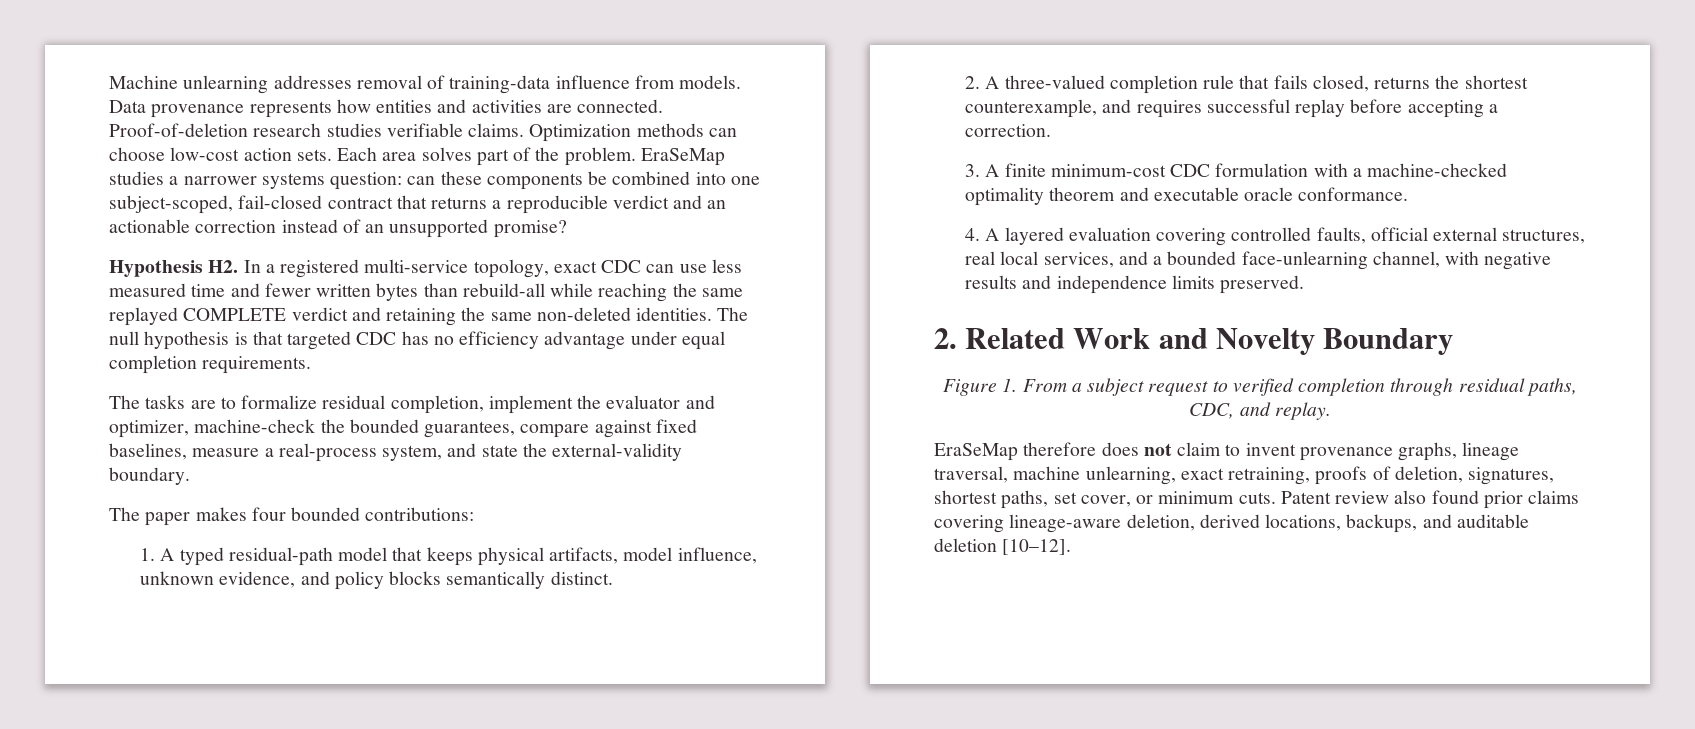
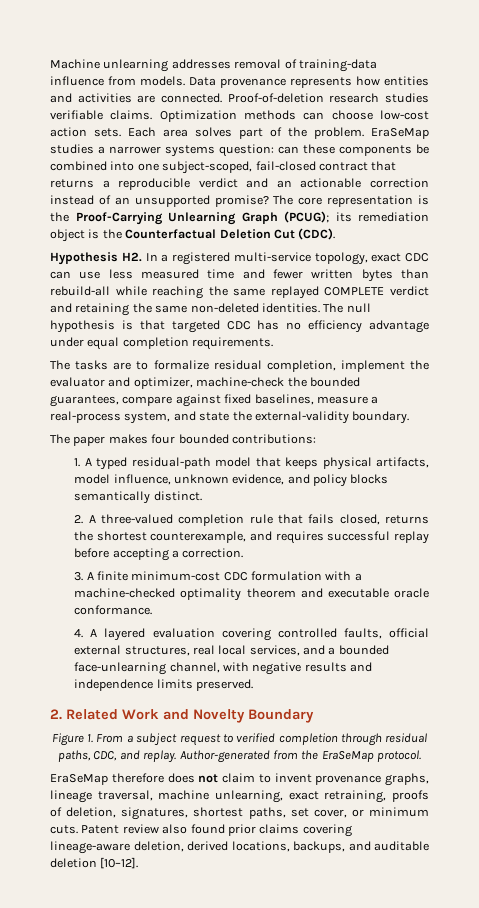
+ The core representation is the Proof-Carrying Unlearning Graph (PCUG); its remediation object is the Counterfactual Deletion Cut (CDC).
+ Author-generated from the EraSeMap protocol.

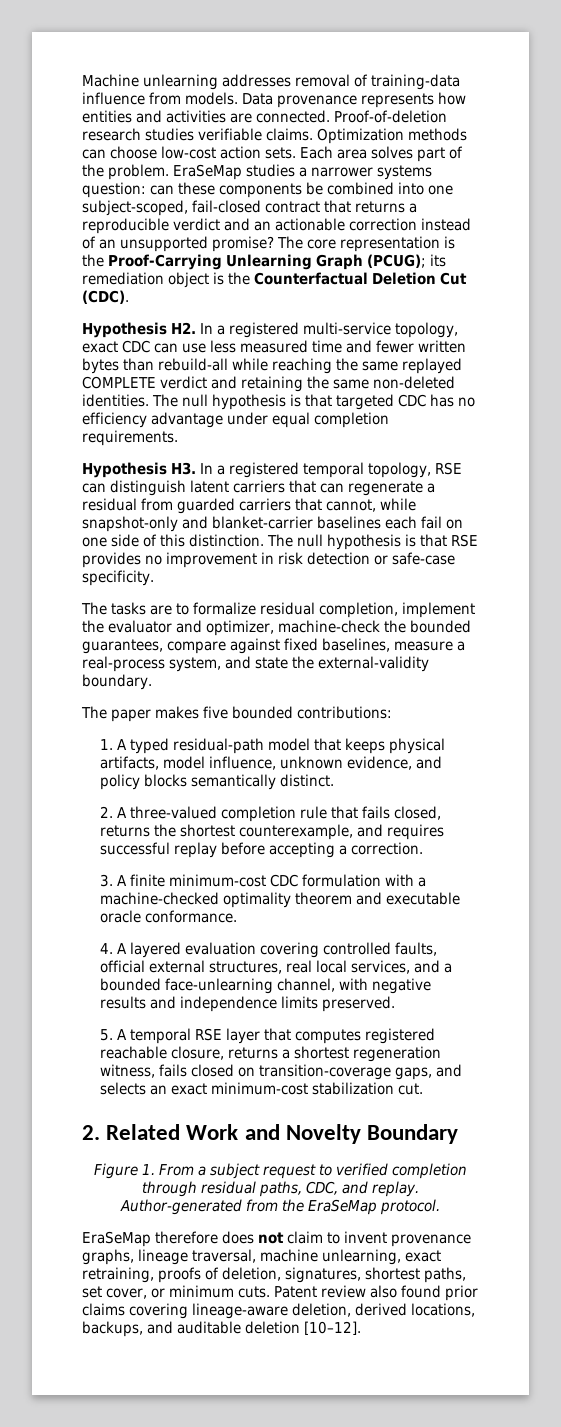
+ Hypothesis H3. In a registered temporal topology, RSE can distinguish latent carriers that can regenerate a residual from guarded carriers that cannot, while snapshot-only and blanket-carrier baselines each fail on one side of this distinction. The null hypothesis is that RSE provides no improvement in risk detection or safe-case specificity.
- The paper makes four bounded contributions:
+ The paper makes five bounded contributions:
+ 5. A temporal RSE layer that computes registered reachable closure, returns a shortest regeneration witness, fails closed on transition-coverage gaps, and selects an exact minimum-cost stabilization cut.

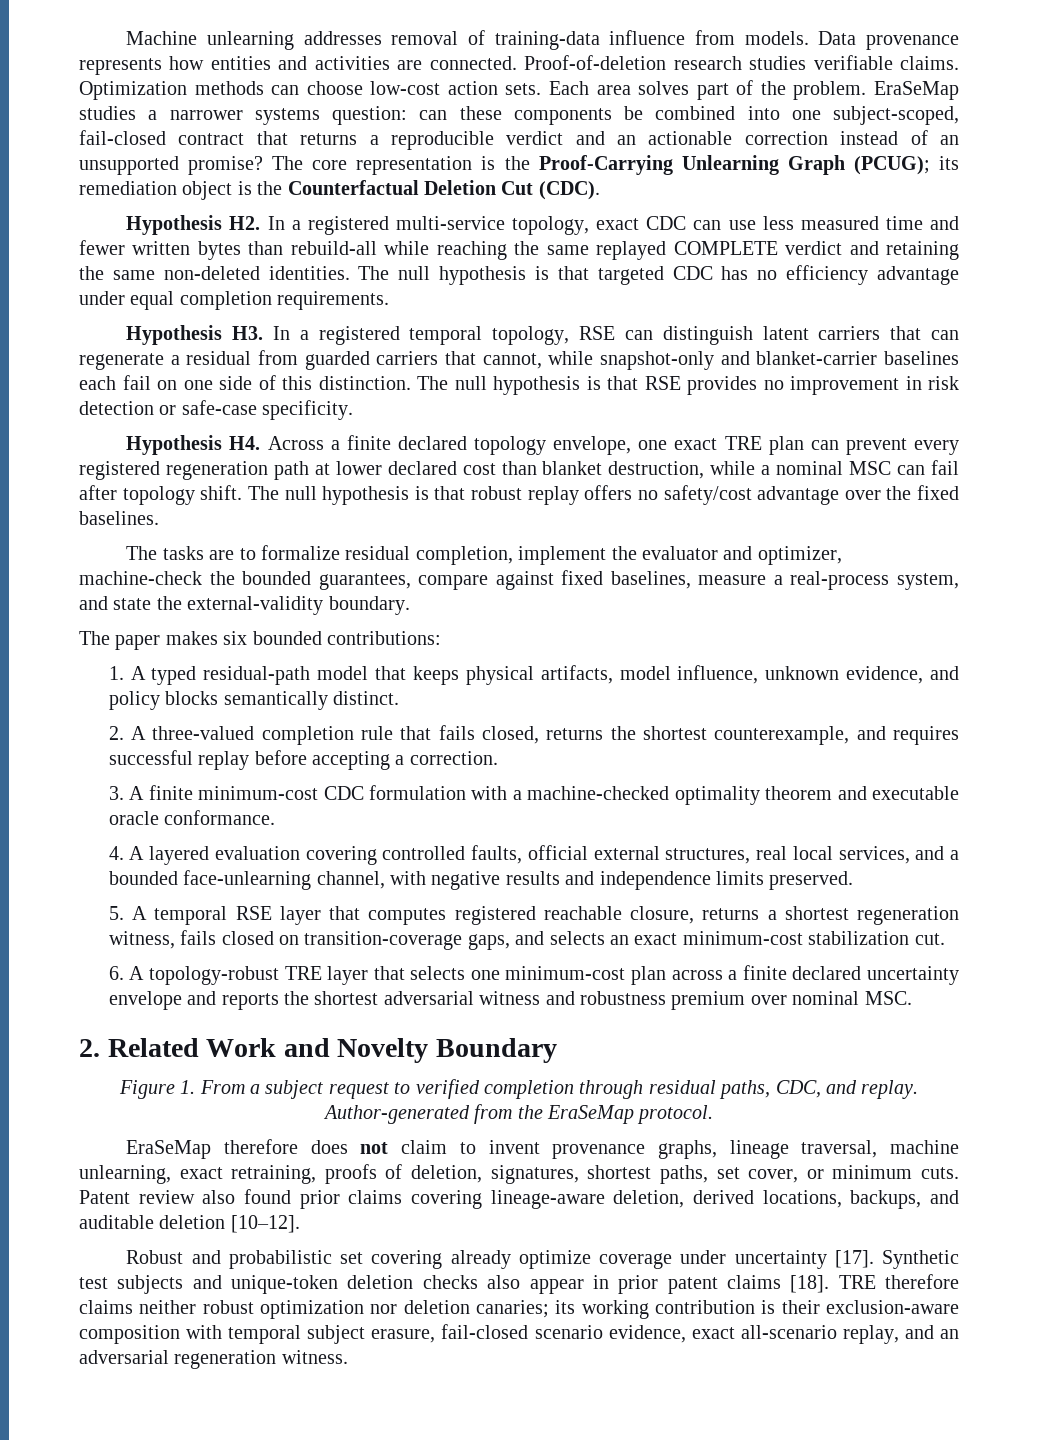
+ Hypothesis H4. Across a finite declared topology envelope, one exact TRE plan can prevent every registered regeneration path at lower declared cost than blanket destruction, while a nominal MSC can fail after topology shift. The null hypothesis is that robust replay offers no safety/cost advantage over the fixed baselines.
- The paper makes five bounded contributions:
+ The paper makes six bounded contributions:
+ 6. A topology-robust TRE layer that selects one minimum-cost plan across a finite declared uncertainty envelope and reports the shortest adversarial witness and robustness premium over nominal MSC.
+ Robust and probabilistic set covering already optimize coverage under uncertainty [17]. Synthetic test subjects and unique-token deletion checks also appear in prior patent claims [18]. TRE therefore claims neither robust optimization nor deletion canaries; its working contribution is their exclusion-aware composition with temporal subject erasure, fail-closed scenario evidence, exact all-scenario replay, and an adversarial regeneration witness.

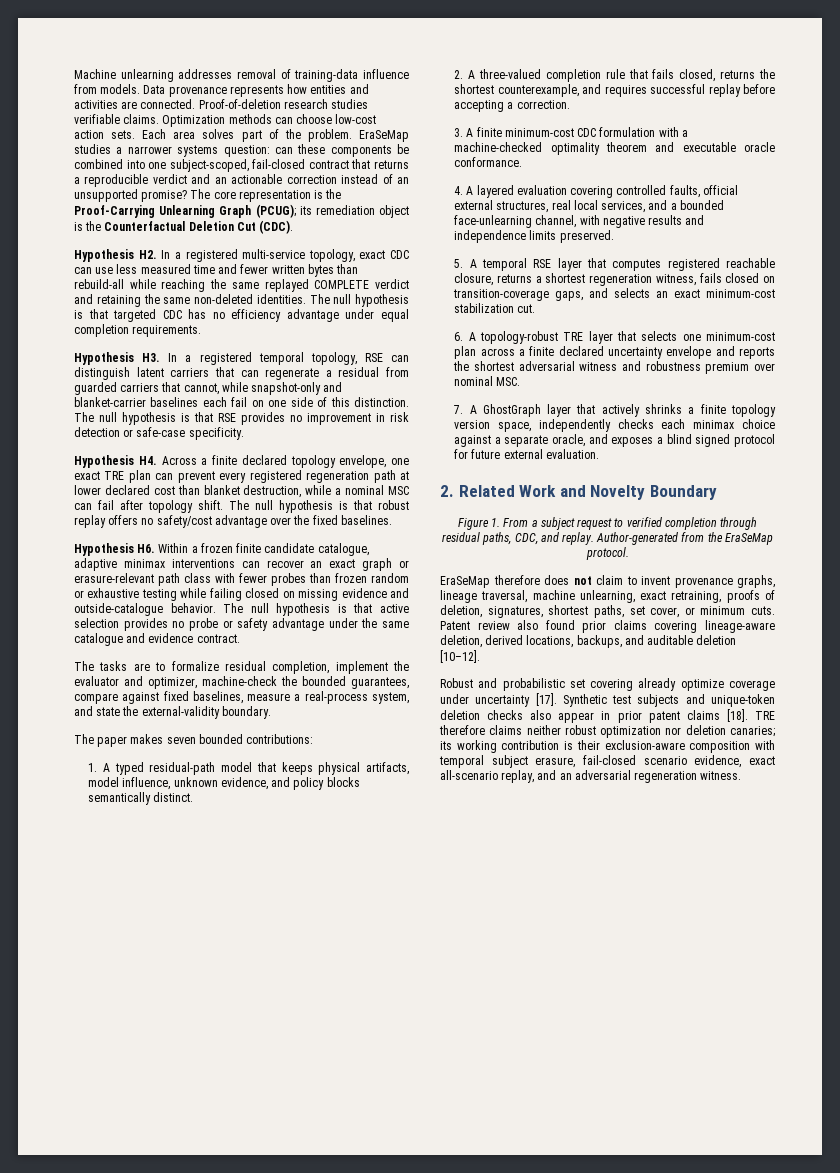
+ Hypothesis H6. Within a frozen finite candidate catalogue, adaptive minimax interventions can recover an exact graph or erasure-relevant path class with fewer probes than frozen random or exhaustive testing while failing closed on missing evidence and outside-catalogue behavior. The null hypothesis is that active selection provides no probe or safety advantage under the same catalogue and evidence contract.
- The paper makes six bounded contributions:
+ The paper makes seven bounded contributions:
+ 7. A GhostGraph layer that actively shrinks a finite topology version space, independently checks each minimax choice against a separate oracle, and exposes a blind signed protocol for future external evaluation.

